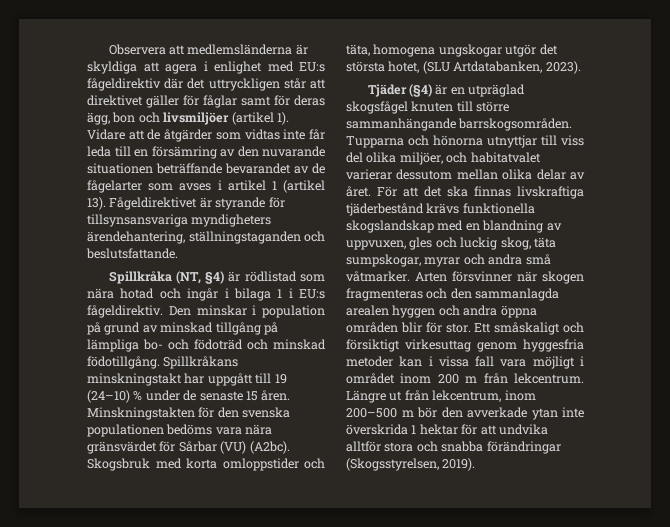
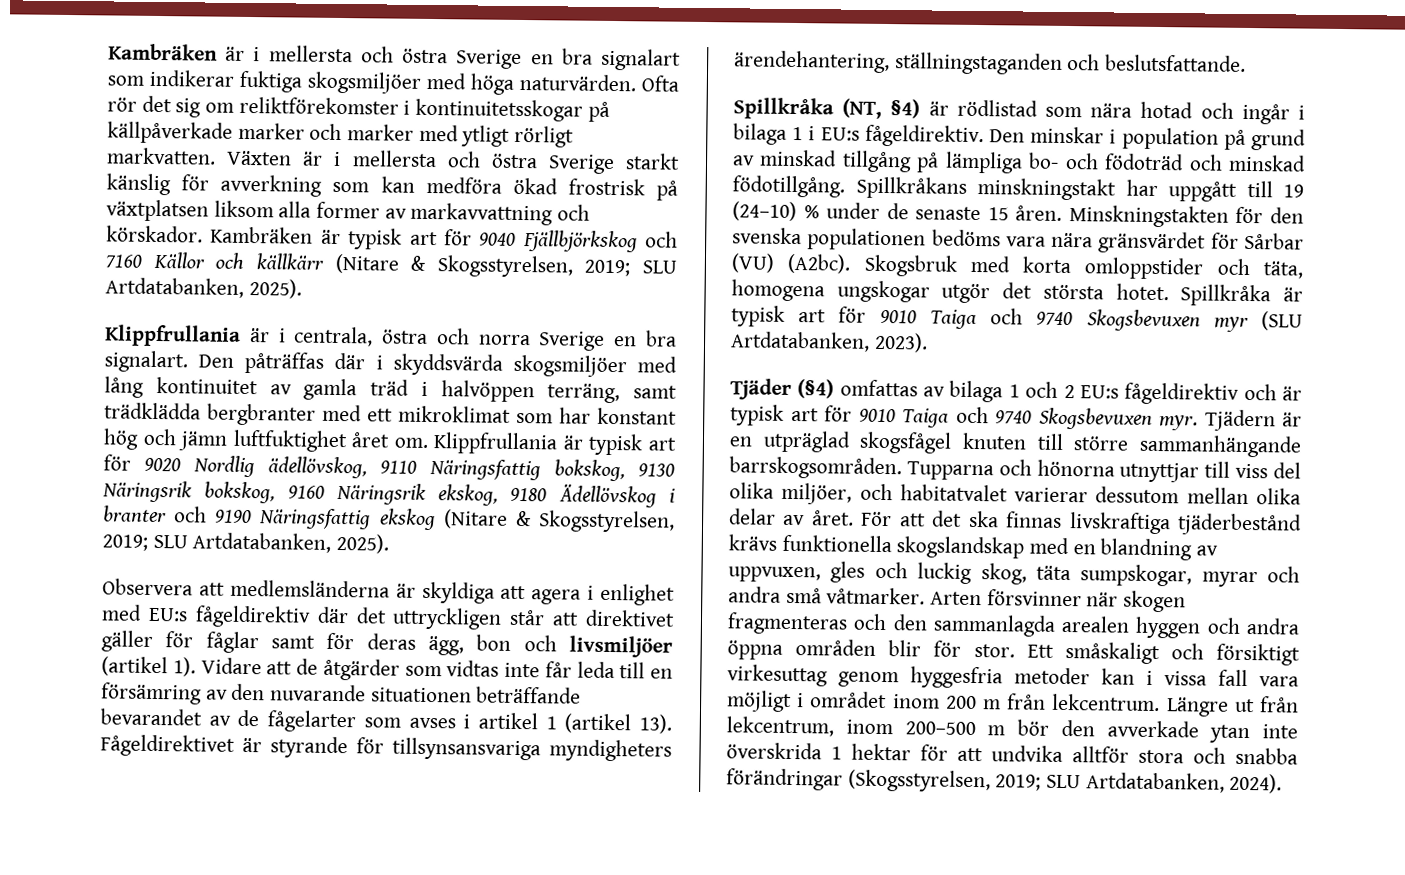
+ Kambräken är i mellersta och östra Sverige en bra signalart som indikerar fuktiga skogsmiljöer med höga naturvärden. Ofta rör det sig om reliktförekomster i kontinuitetsskogar på källpåverkade marker och marker med ytligt rörligt markvatten. Växten är i mellersta och östra Sverige starkt känslig för avverkning som kan medföra ökad frostrisk på växtplatsen liksom alla former av markavvattning och körskador. Kambräken är typisk art för 9040 Fjällbjörkskog och 7160 Källor och källkärr (Nitare & Skogsstyrelsen, 2019; SLU Artdatabanken, 2025).
+ Klippfrullania är i centrala, östra och norra Sverige en bra signalart. Den påträffas där i skyddsvärda skogsmiljöer med lång kontinuitet av gamla träd i halvöppen terräng, samt trädklädda bergbranter med ett mikroklimat som har konstant hög och jämn luftfuktighet året om. Klippfrullania är typisk art för 9020 Nordlig ädellövskog, 9110 Näringsfattig bokskog, 9130 Näringsrik bokskog, 9160 Näringsrik ekskog, 9180 Ädellövskog i branter och 9190 Näringsfattig ekskog (Nitare & Skogsstyrelsen, 2019; SLU Artdatabanken, 2025).
- Skogsbruk med korta omloppstider och täta, homogena ungskogar utgör det största hotet, (SLU Artdatabanken, 2023).
+ Skogsbruk med korta omloppstider och täta, homogena ungskogar utgör det största hotet. Spillkråka är typisk art för 9010 Taiga och 9740 Skogsbevuxen myr (SLU Artdatabanken, 2023).
- Tjäder (§4) är en utpräglad skogsfågel knuten till större sammanhängande barrskogsområden.
+ Tjäder (§4) omfattas av bilaga 1 och 2 EU:s fågeldirektiv och är typisk art för 9010 Taiga och 9740 Skogsbevuxen myr. Tjädern är en utpräglad skogsfågel knuten till större sammanhängande barrskogsområden.
- Längre ut från lekcentrum, inom 200–500 m bör den avverkade ytan inte överskrida 1 hektar för att undvika alltför stora och snabba förändringar (Skogsstyrelsen, 2019).
+ Längre ut från lekcentrum, inom 200–500 m bör den avverkade ytan inte överskrida 1 hektar för att undvika alltför stora och snabba förändringar (Skogsstyrelsen, 2019; SLU Artdatabanken, 2024).

